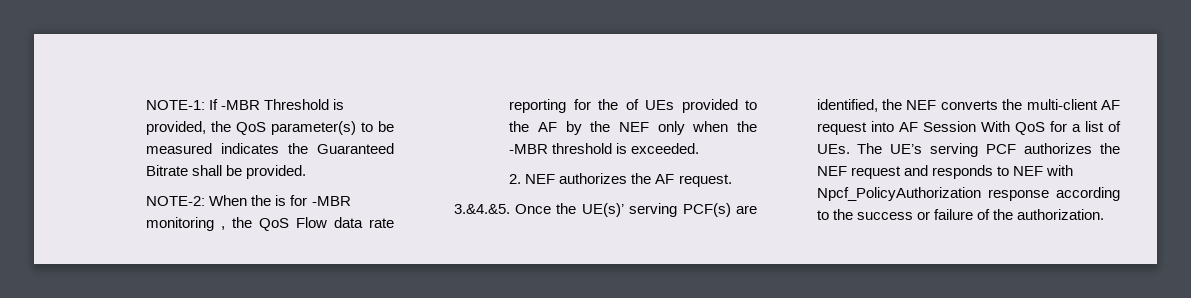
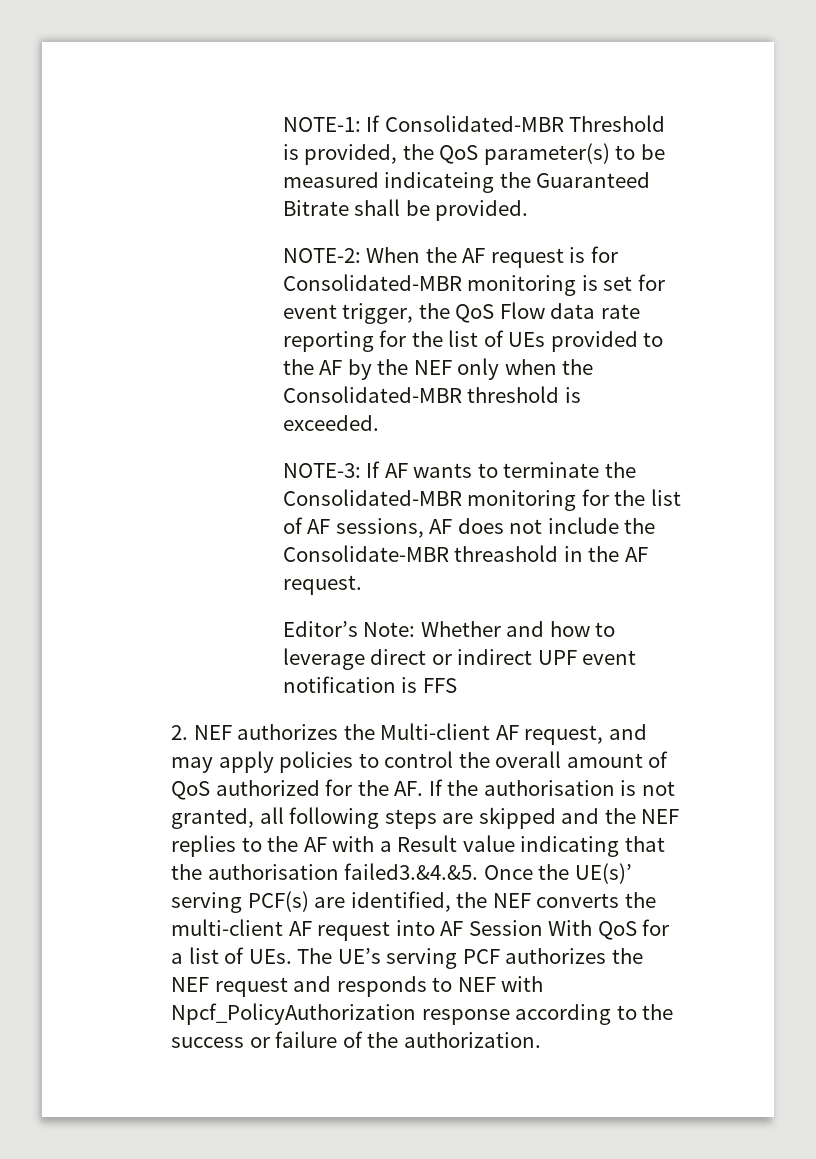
- NOTE-1: If -MBR Threshold is provided, the QoS parameter(s) to be measured indicates the Guaranteed Bitrate shall be provided.
+ NOTE-1: If Consolidated-MBR Threshold is provided, the QoS parameter(s) to be measured indicateing the Guaranteed Bitrate shall be provided.
- NOTE-2: When the is for -MBR monitoring , the QoS Flow data rate reporting for the of UEs provided to the AF by the NEF only when the -MBR threshold is exceeded.
+ NOTE-2: When the AF request is for Consolidated-MBR monitoring is set for event trigger, the QoS Flow data rate reporting for the list of UEs provided to the AF by the NEF only when the Consolidated-MBR threshold is exceeded.
- 2. NEF authorizes the AF request.
- 3.&4.&5. Once the UE(s)’ serving PCF(s) are identified, the NEF converts the multi-client AF request into AF Session With QoS for a list of UEs. The UE’s serving PCF authorizes the NEF request and responds to NEF with Npcf_PolicyAuthorization response according to the success or failure of the authorization.
+ NOTE-3: If AF wants to terminate the Consolidated-MBR monitoring for the list of AF sessions, AF does not include the Consolidate-MBR threashold in the AF request.
+ Editor’s Note: Whether and how to leverage direct or indirect UPF event notification is FFS
+ 2. NEF authorizes the Multi-client AF request, and may apply policies to control the overall amount of QoS authorized for the AF. If the authorisation is not granted, all following steps are skipped and the NEF replies to the AF with a Result value indicating that the authorisation failed3.&4.&5. Once the UE(s)’ serving PCF(s) are identified, the NEF converts the multi-client AF request into AF Session With QoS for a list of UEs. The UE’s serving PCF authorizes the NEF request and responds to NEF with Npcf_PolicyAuthorization response according to the success or failure of the authorization.

